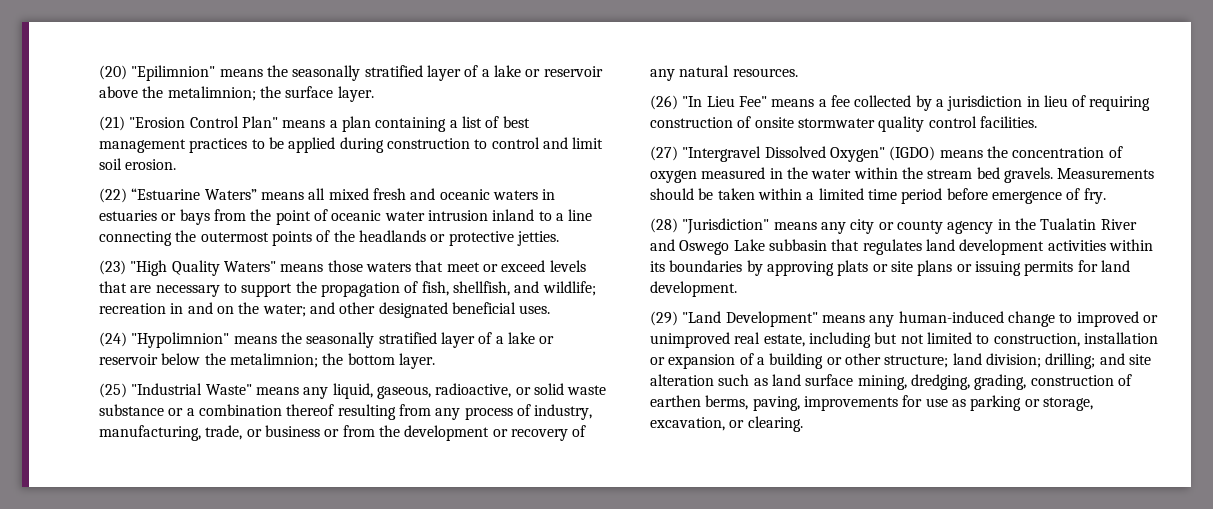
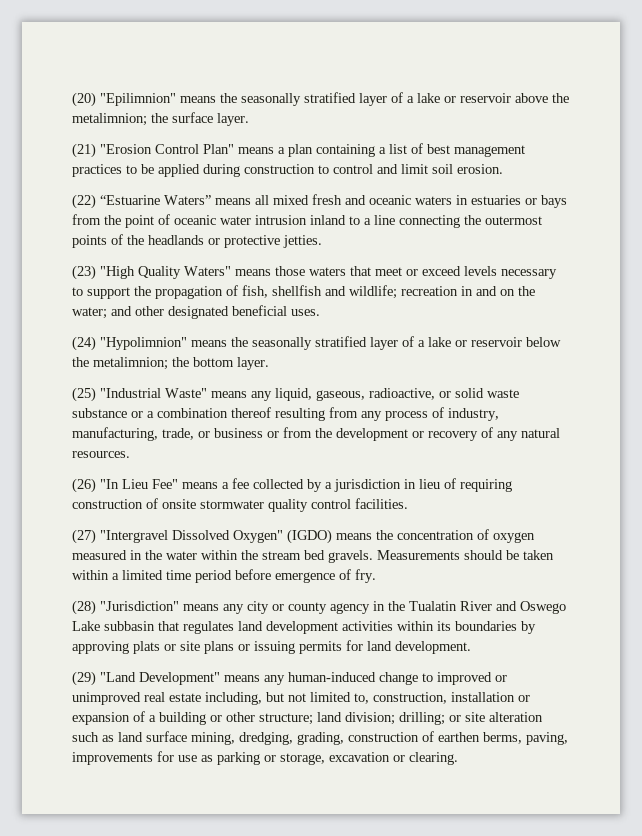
- (23) "High Quality Waters" means those waters that meet or exceed levels that are necessary to support the propagation of fish, shellfish, and wildlife; recreation in and on the water; and other designated beneficial uses.
+ (23) "High Quality Waters" means those waters that meet or exceed levels necessary to support the propagation of fish, shellfish and wildlife; recreation in and on the water; and other designated beneficial uses.
- (29) "Land Development" means any human-induced change to improved or unimproved real estate, including but not limited to construction, installation or expansion of a building or other structure; land division; drilling; and site alteration such as land surface mining, dredging, grading, construction of earthen berms, paving, improvements for use as parking or storage, excavation, or clearing.
+ (29) "Land Development" means any human-induced change to improved or unimproved real estate including, but not limited to, construction, installation or expansion of a building or other structure; land division; drilling; or site alteration such as land surface mining, dredging, grading, construction of earthen berms, paving, improvements for use as parking or storage, excavation or clearing.

